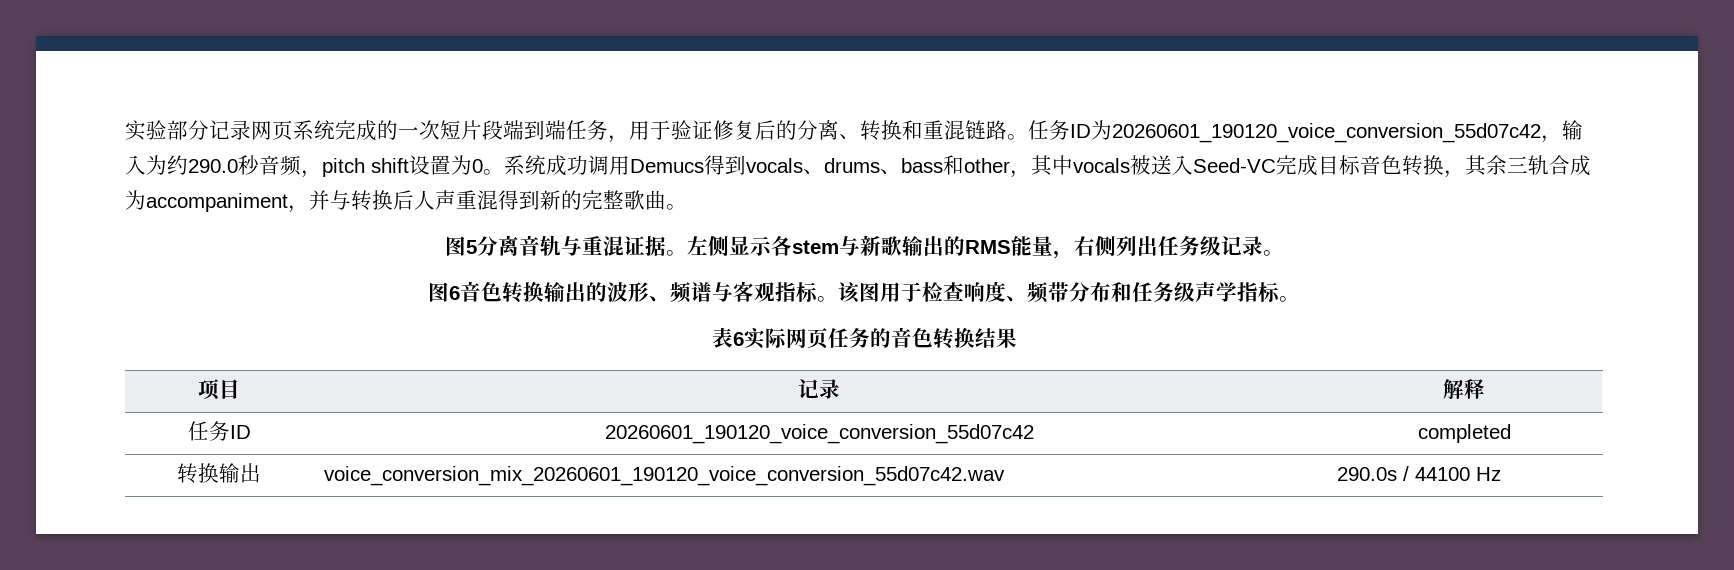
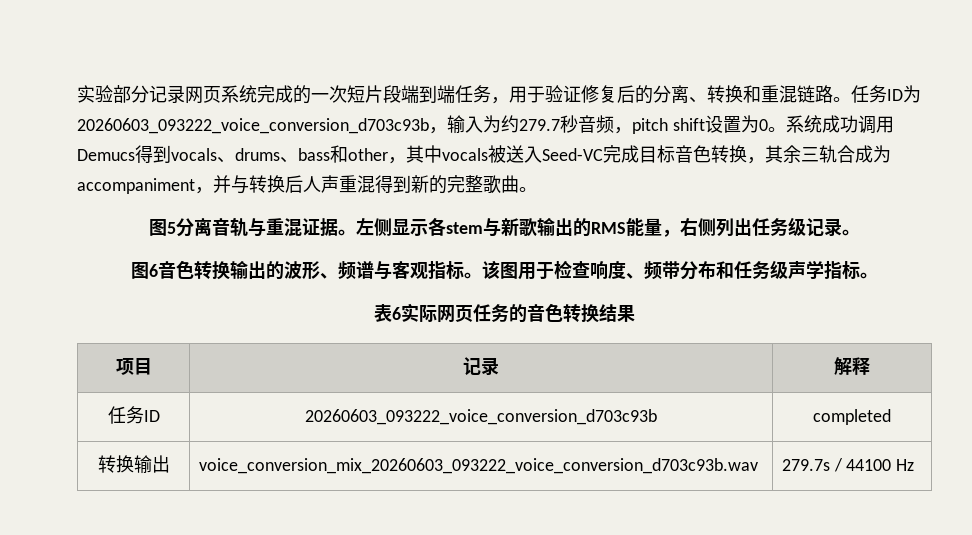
- 任务ID为20260601_190120_voice_conversion_55d07c42，输入为约290.0秒音频，pitch shift设置为0。
+ 任务ID为20260603_093222_voice_conversion_d703c93b，输入为约279.7秒音频，pitch shift设置为0。
- 任务ID | 20260601_190120_voice_conversion_55d07c42 | completed
+ 任务ID | 20260603_093222_voice_conversion_d703c93b | completed
- 转换输出 | voice_conversion_mix_20260601_190120_voice_conversion_55d07c42.wav | 290.0s / 44100 Hz
+ 转换输出 | voice_conversion_mix_20260603_093222_voice_conversion_d703c93b.wav | 279.7s / 44100 Hz

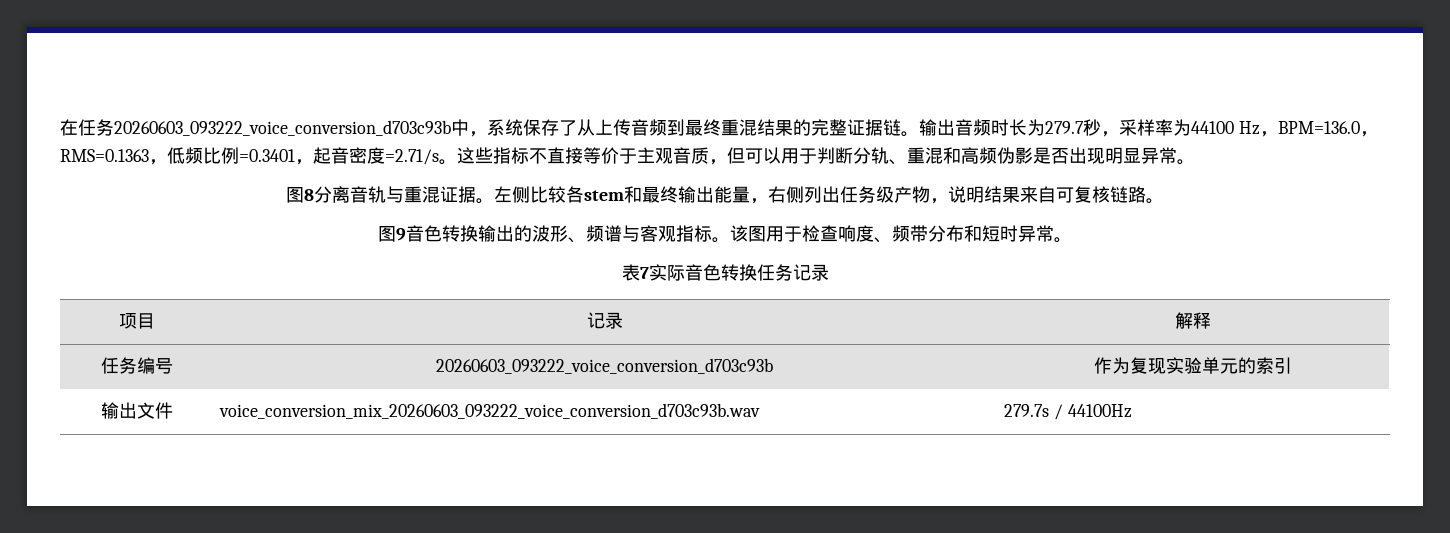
- 实验部分记录网页系统完成的一次短片段端到端任务，用于验证修复后的分离、转换和重混链路。任务ID为20260603_093222_voice_conversion_d703c93b，输入为约279.7秒音频，pitch shift设置为0。系统成功调用Demucs得到vocals、drums、bass和other，其中vocals被送入Seed-VC完成目标音色转换，其余三轨合成为accompaniment，并与转换后人声重混得到新的完整歌曲。
- 图5分离音轨与重混证据。
+ 在任务20260603_093222_voice_conversion_d703c93b中，系统保存了从上传音频到最终重混结果的完整证据链。输出音频时长为279.7秒，采样率为44100 Hz，BPM=136.0，RMS=0.1363，低频比例=0.3401，起音密度=2.71/s。这些指标不直接等价于主观音质，但可以用于判断分轨、重混和高频伪影是否出现明显异常。
+ 图8分离音轨与重混证据。
- 左侧显示各stem与新歌输出的RMS能量，右侧列出任务级记录。
- 图6音色转换输出的波形、频谱与客观指标。
+ 左侧比较各stem和最终输出能量，右侧列出任务级产物，说明结果来自可复核链路。
+ 图9音色转换输出的波形、频谱与客观指标。
- 该图用于检查响度、频带分布和任务级声学指标。
- 表6实际网页任务的音色转换结果
+ 该图用于检查响度、频带分布和短时异常。
+ 表7实际音色转换任务记录
- 任务ID | 20260603_093222_voice_conversion_d703c93b | completed
- 转换输出 | voice_conversion_mix_20260603_093222_voice_conversion_d703c93b.wav | 279.7s / 44100 Hz
+ 任务编号 | 20260603_093222_voice_conversion_d703c93b | 作为复现实验单元的索引
+ 输出文件 | voice_conversion_mix_20260603_093222_voice_conversion_d703c93b.wav | 279.7s / 44100Hz

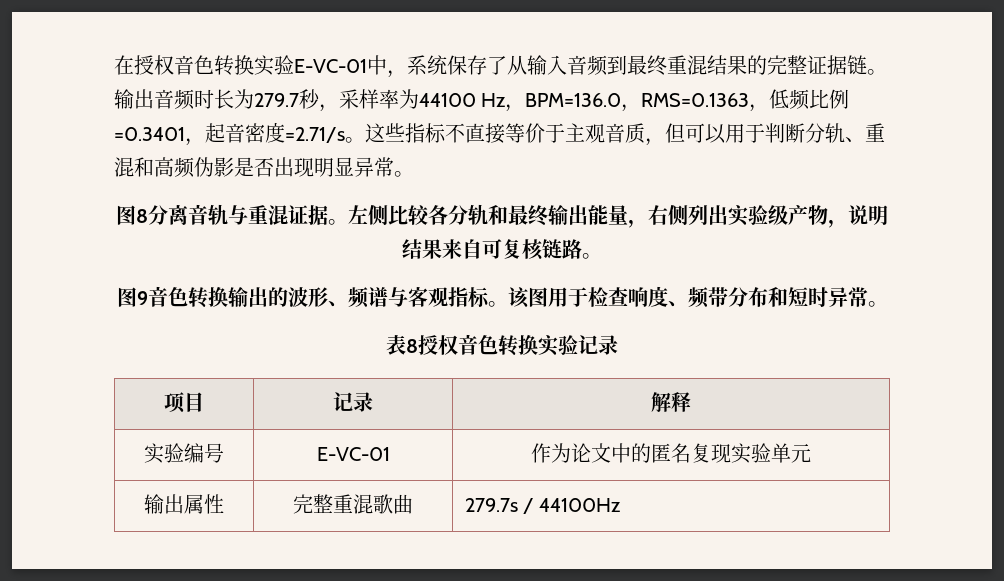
- 在任务20260603_093222_voice_conversion_d703c93b中，系统保存了从上传音频到最终重混结果的完整证据链。
+ 在授权音色转换实验E-VC-01中，系统保存了从输入音频到最终重混结果的完整证据链。
- 左侧比较各stem和最终输出能量，右侧列出任务级产物，说明结果来自可复核链路。
+ 左侧比较各分轨和最终输出能量，右侧列出实验级产物，说明结果来自可复核链路。
- 表7实际音色转换任务记录
+ 表8授权音色转换实验记录
- 任务编号 | 20260603_093222_voice_conversion_d703c93b | 作为复现实验单元的索引
- 输出文件 | voice_conversion_mix_20260603_093222_voice_conversion_d703c93b.wav | 279.7s / 44100Hz
+ 实验编号 | E-VC-01 | 作为论文中的匿名复现实验单元
+ 输出属性 | 完整重混歌曲 | 279.7s / 44100Hz

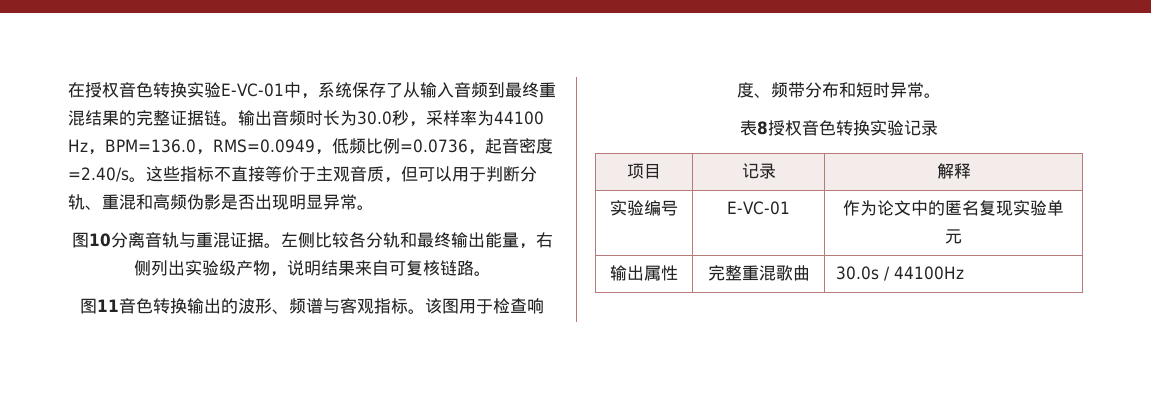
- 输出音频时长为279.7秒，采样率为44100 Hz，BPM=136.0，RMS=0.1363，低频比例=0.3401，起音密度=2.71/s。
+ 输出音频时长为30.0秒，采样率为44100 Hz，BPM=136.0，RMS=0.0949，低频比例=0.0736，起音密度=2.40/s。
- 图8分离音轨与重混证据。
+ 图10分离音轨与重混证据。
- 图9音色转换输出的波形、频谱与客观指标。
+ 图11音色转换输出的波形、频谱与客观指标。
- 输出属性 | 完整重混歌曲 | 279.7s / 44100Hz
+ 输出属性 | 完整重混歌曲 | 30.0s / 44100Hz

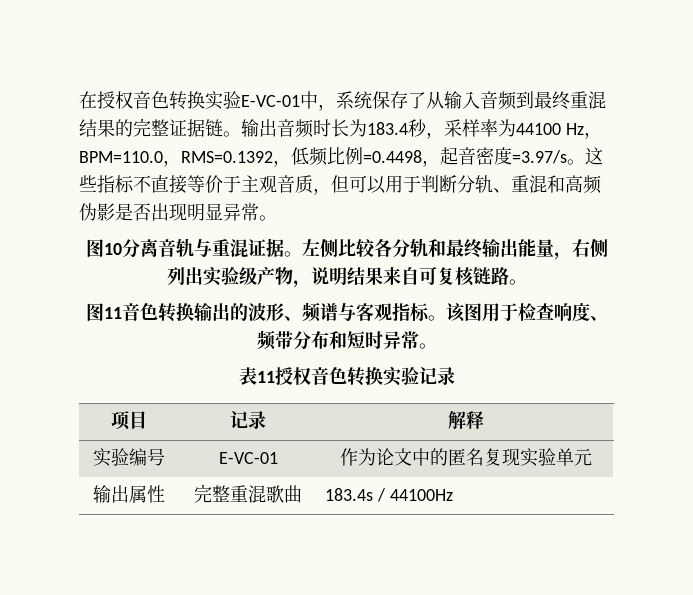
- 输出音频时长为30.0秒，采样率为44100 Hz，BPM=136.0，RMS=0.0949，低频比例=0.0736，起音密度=2.40/s。
+ 输出音频时长为183.4秒，采样率为44100 Hz，BPM=110.0，RMS=0.1392，低频比例=0.4498，起音密度=3.97/s。
- 表8授权音色转换实验记录
+ 表11授权音色转换实验记录
- 输出属性 | 完整重混歌曲 | 30.0s / 44100Hz
+ 输出属性 | 完整重混歌曲 | 183.4s / 44100Hz

